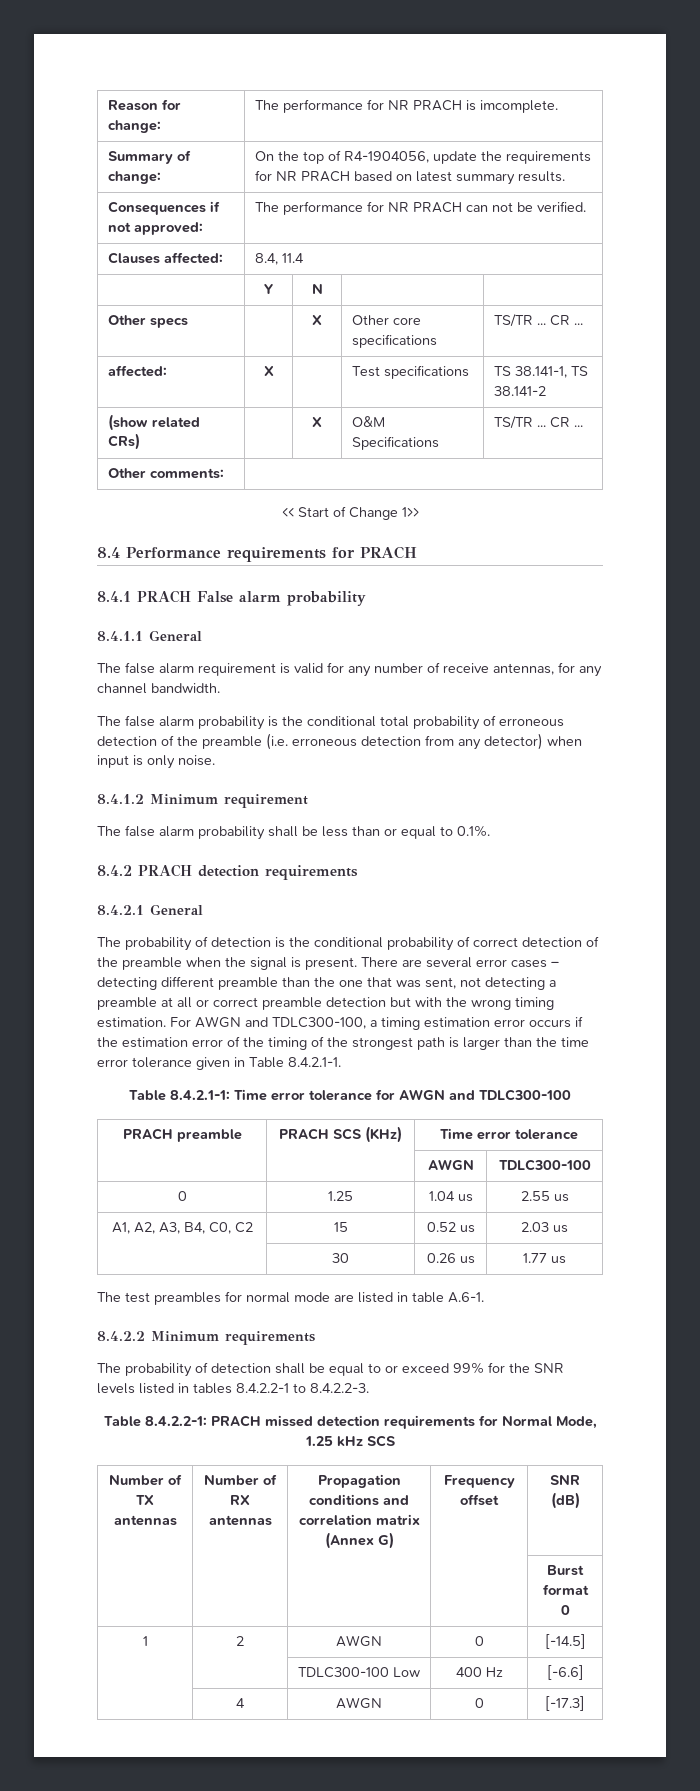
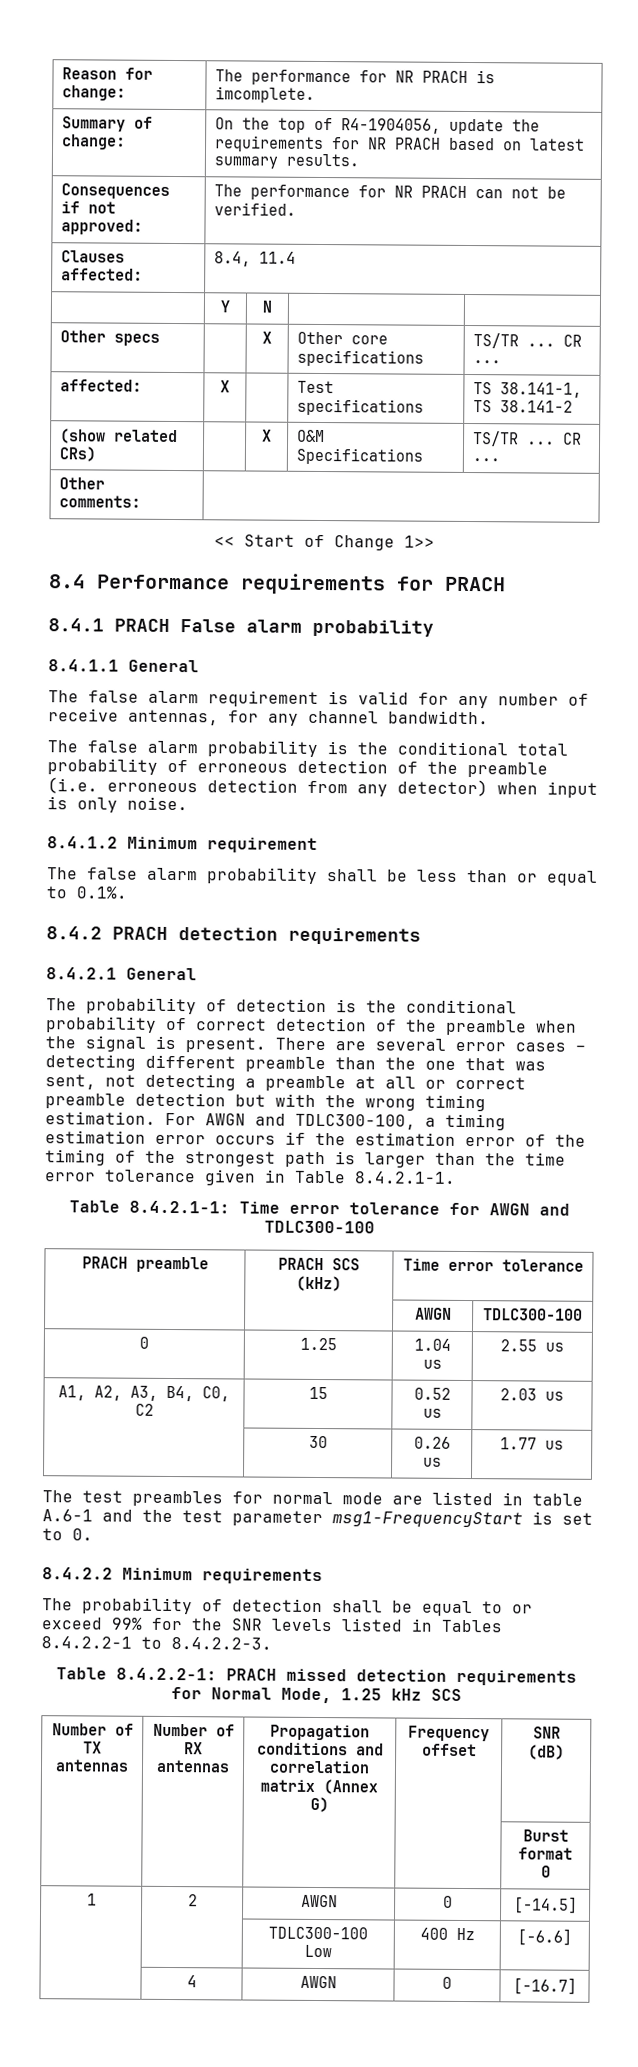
- PRACH preamble | PRACH SCS (KHz) | Time error tolerance
+ PRACH preamble | PRACH SCS (kHz) | Time error tolerance
- The test preambles for normal mode are listed in table A.6-1.
+ The test preambles for normal mode are listed in table A.6-1 and the test parameter msg1-FrequencyStart is set to 0.
- The probability of detection shall be equal to or exceed 99% for the SNR levels listed in tables 8.4.2.2-1 to 8.4.2.2-3.
+ The probability of detection shall be equal to or exceed 99% for the SNR levels listed in Tables 8.4.2.2-1 to 8.4.2.2-3.
- | 4 | AWGN | 0 | [-17.3]
+ | 4 | AWGN | 0 | [-16.7]

